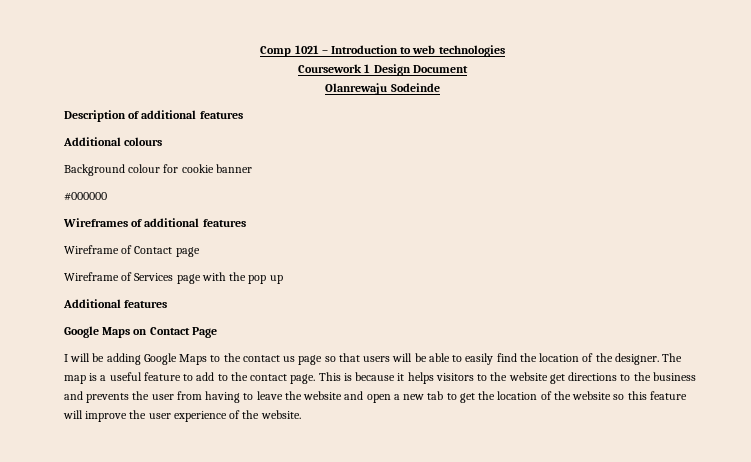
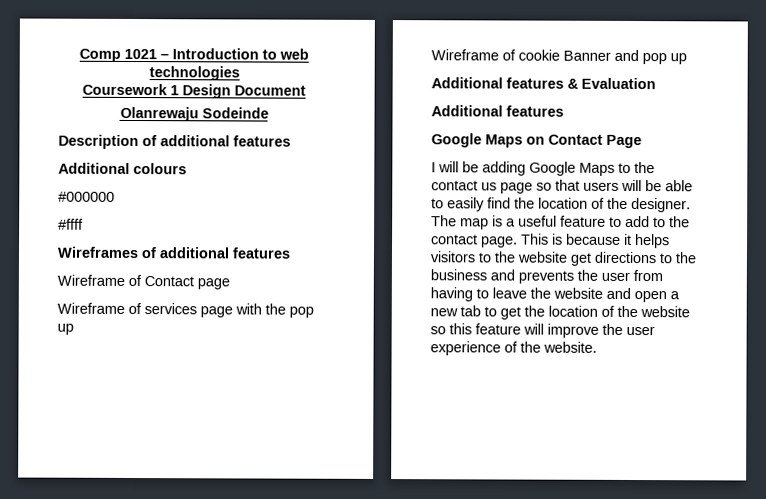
- Background colour for cookie banner
  #000000
+ #ffff
- Wireframe of Services page with the pop up
+ Wireframe of services page with the pop up
+ Wireframe of cookie Banner and pop up
+ Additional features & Evaluation

